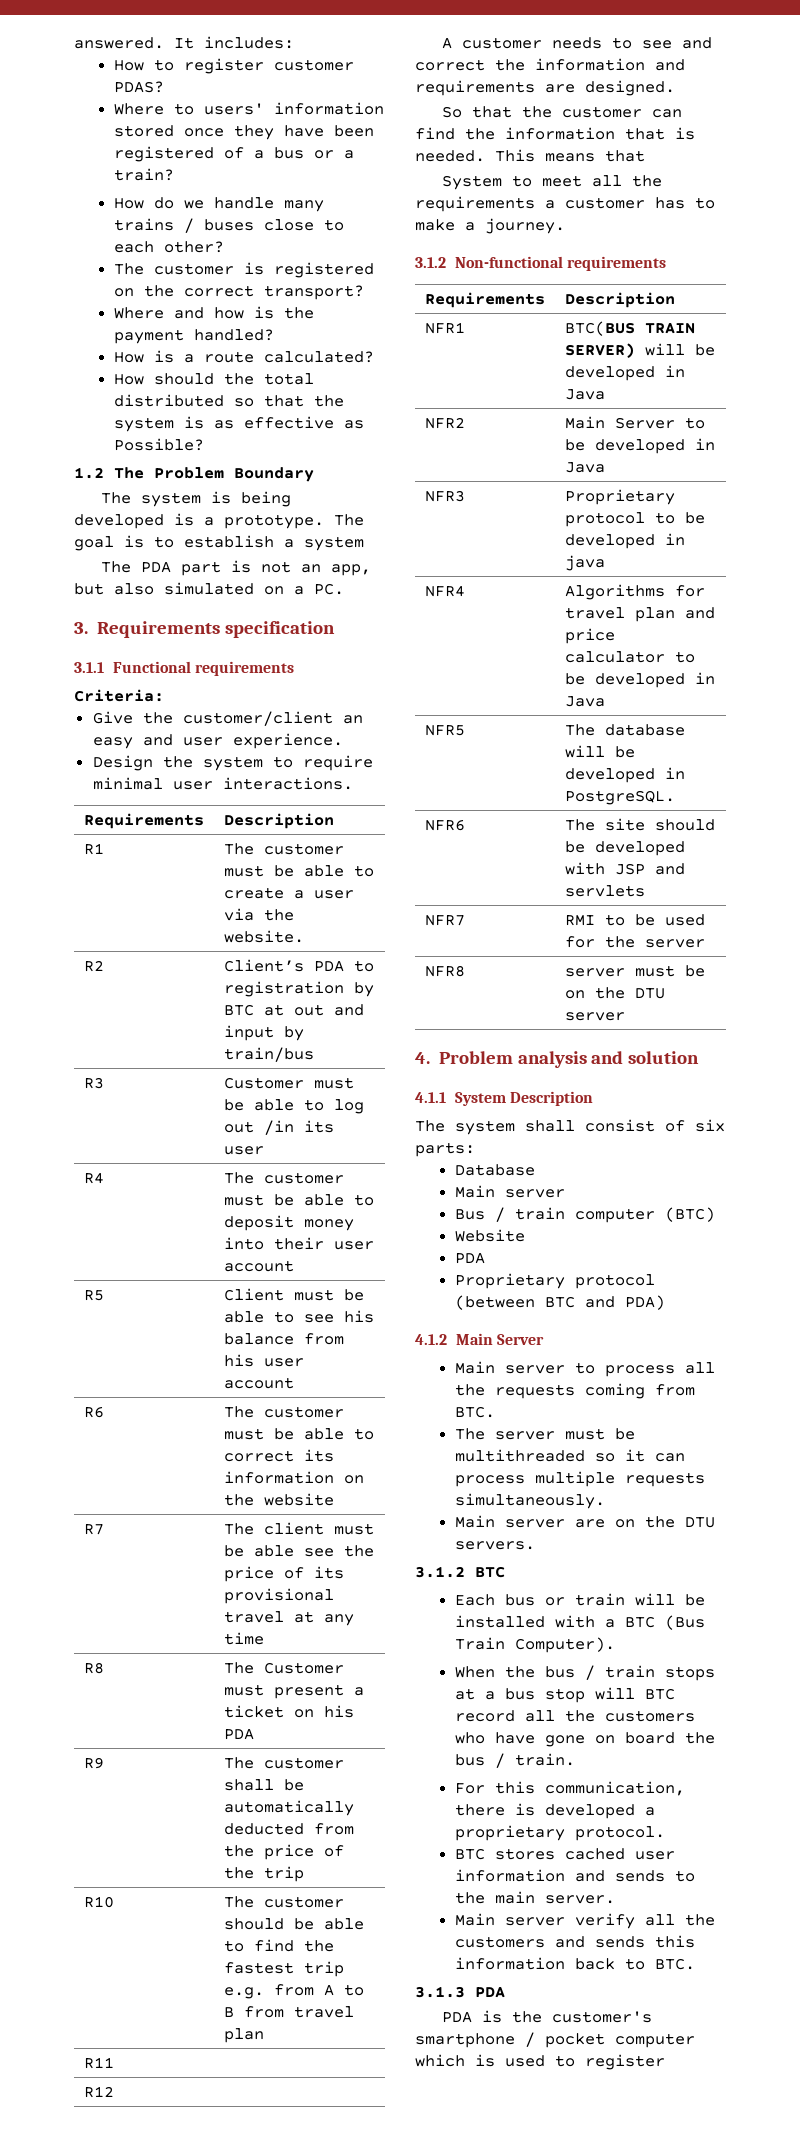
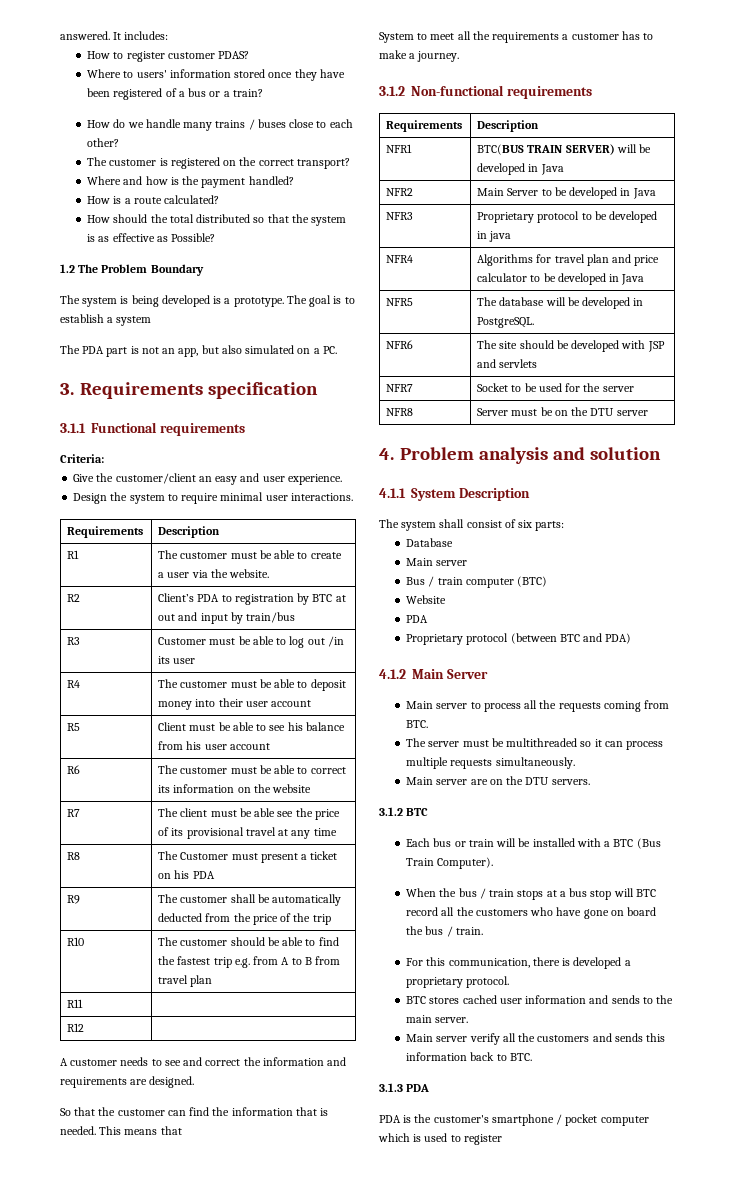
- NFR7 | RMI to be used for the server
+ NFR7 | Socket to be used for the server
- NFR8 | server must be on the DTU server
+ NFR8 | Server must be on the DTU server

